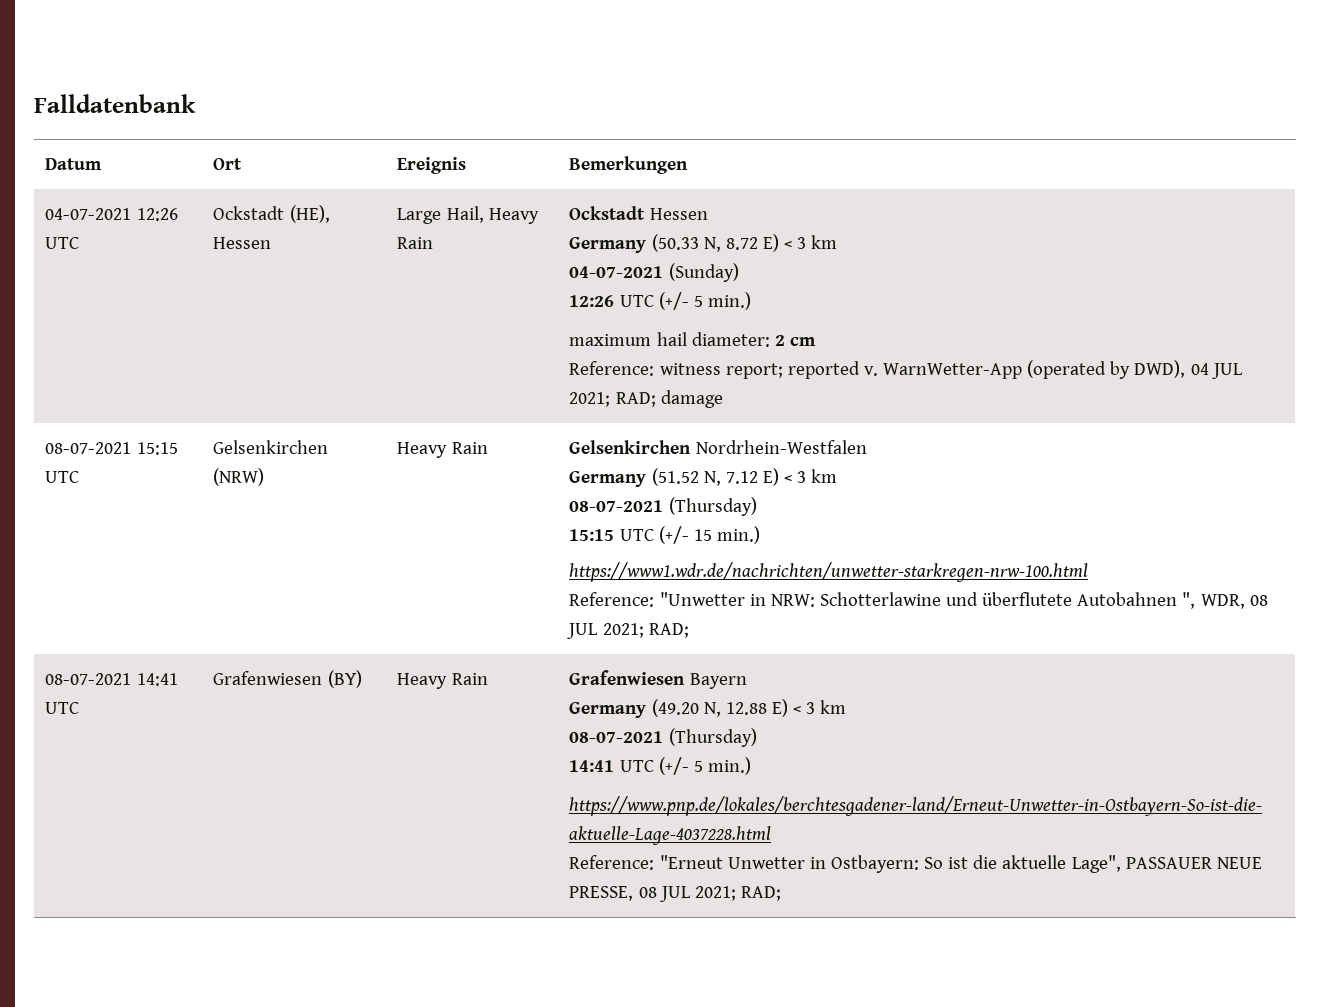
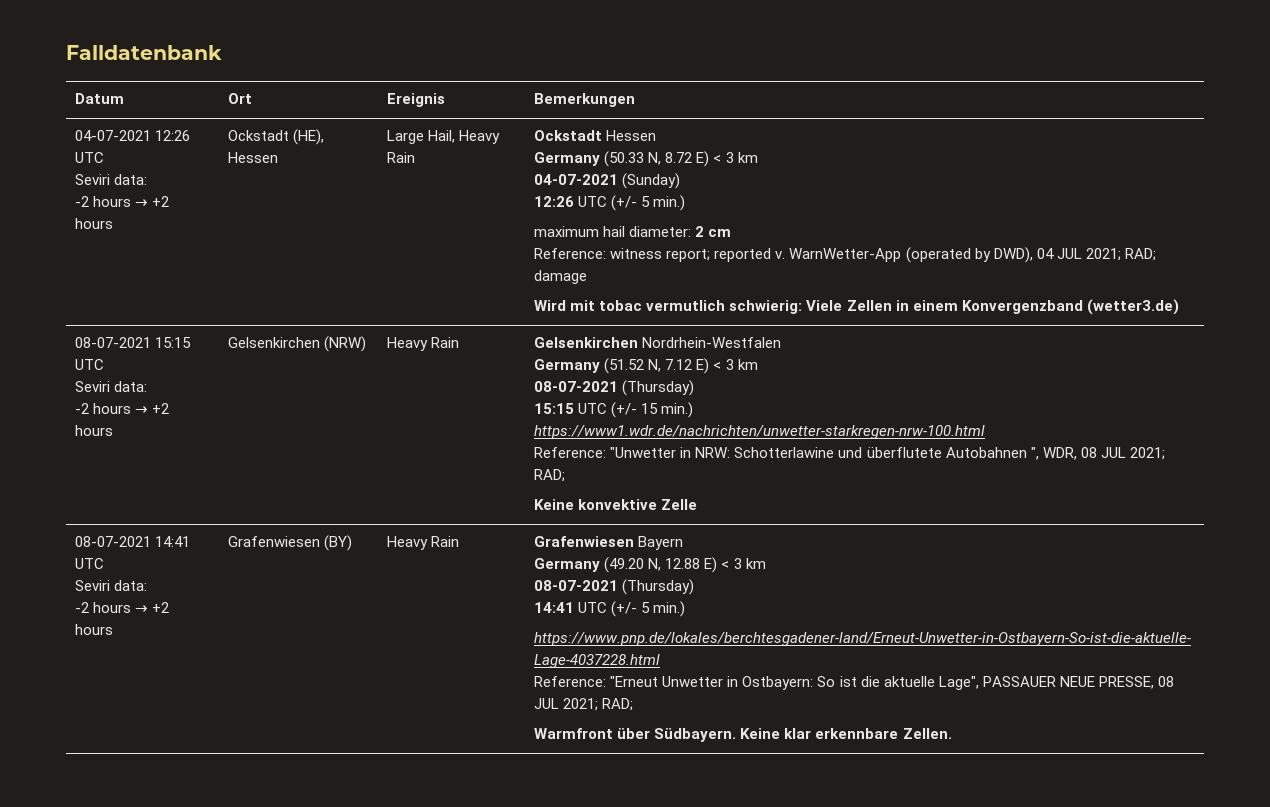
  04-07-2021 12:26 UTC
+ Seviri data:
+ -2 hours → +2 hours
- 08-07-2021 15:15 UTC | Gelsenkirchen (NRW) | Heavy Rain | Gelsenkirchen Nordrhein-Westfalen
+ Wird mit tobac vermutlich schwierig: Viele Zellen in einem Konvergenzband (wetter3.de)
+ 08-07-2021 15:15 UTC
+ Seviri data:
+ -2 hours → +2 hours | Gelsenkirchen (NRW) | Heavy Rain | Gelsenkirchen Nordrhein-Westfalen
+ Keine konvektive Zelle
  08-07-2021 14:41 UTC
+ Seviri data:
+ -2 hours → +2 hours
+ Warmfront über Südbayern. Keine klar erkennbare Zellen.

